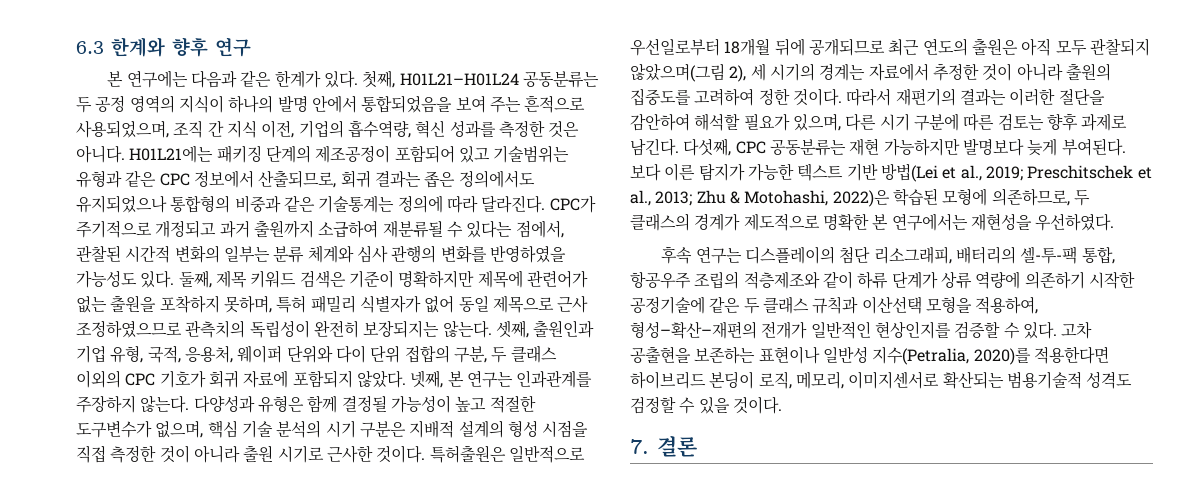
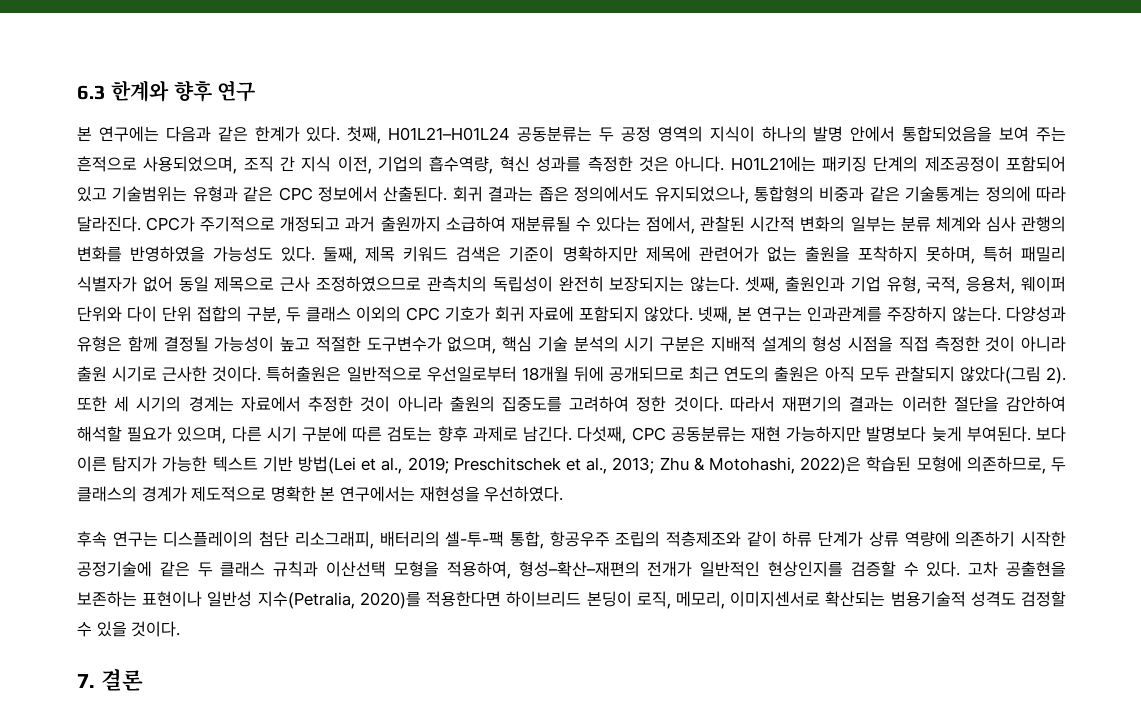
- H01L21에는 패키징 단계의 제조공정이 포함되어 있고 기술범위는 유형과 같은 CPC 정보에서 산출되므로, 회귀 결과는 좁은 정의에서도 유지되었으나 통합형의 비중과 같은 기술통계는 정의에 따라 달라진다.
+ H01L21에는 패키징 단계의 제조공정이 포함되어 있고 기술범위는 유형과 같은 CPC 정보에서 산출된다. 회귀 결과는 좁은 정의에서도 유지되었으나, 통합형의 비중과 같은 기술통계는 정의에 따라 달라진다.
- 특허출원은 일반적으로 우선일로부터 18개월 뒤에 공개되므로 최근 연도의 출원은 아직 모두 관찰되지 않았으며(그림 2), 세 시기의 경계는 자료에서 추정한 것이 아니라 출원의 집중도를 고려하여 정한 것이다.
+ 특허출원은 일반적으로 우선일로부터 18개월 뒤에 공개되므로 최근 연도의 출원은 아직 모두 관찰되지 않았다(그림 2). 또한 세 시기의 경계는 자료에서 추정한 것이 아니라 출원의 집중도를 고려하여 정한 것이다.

